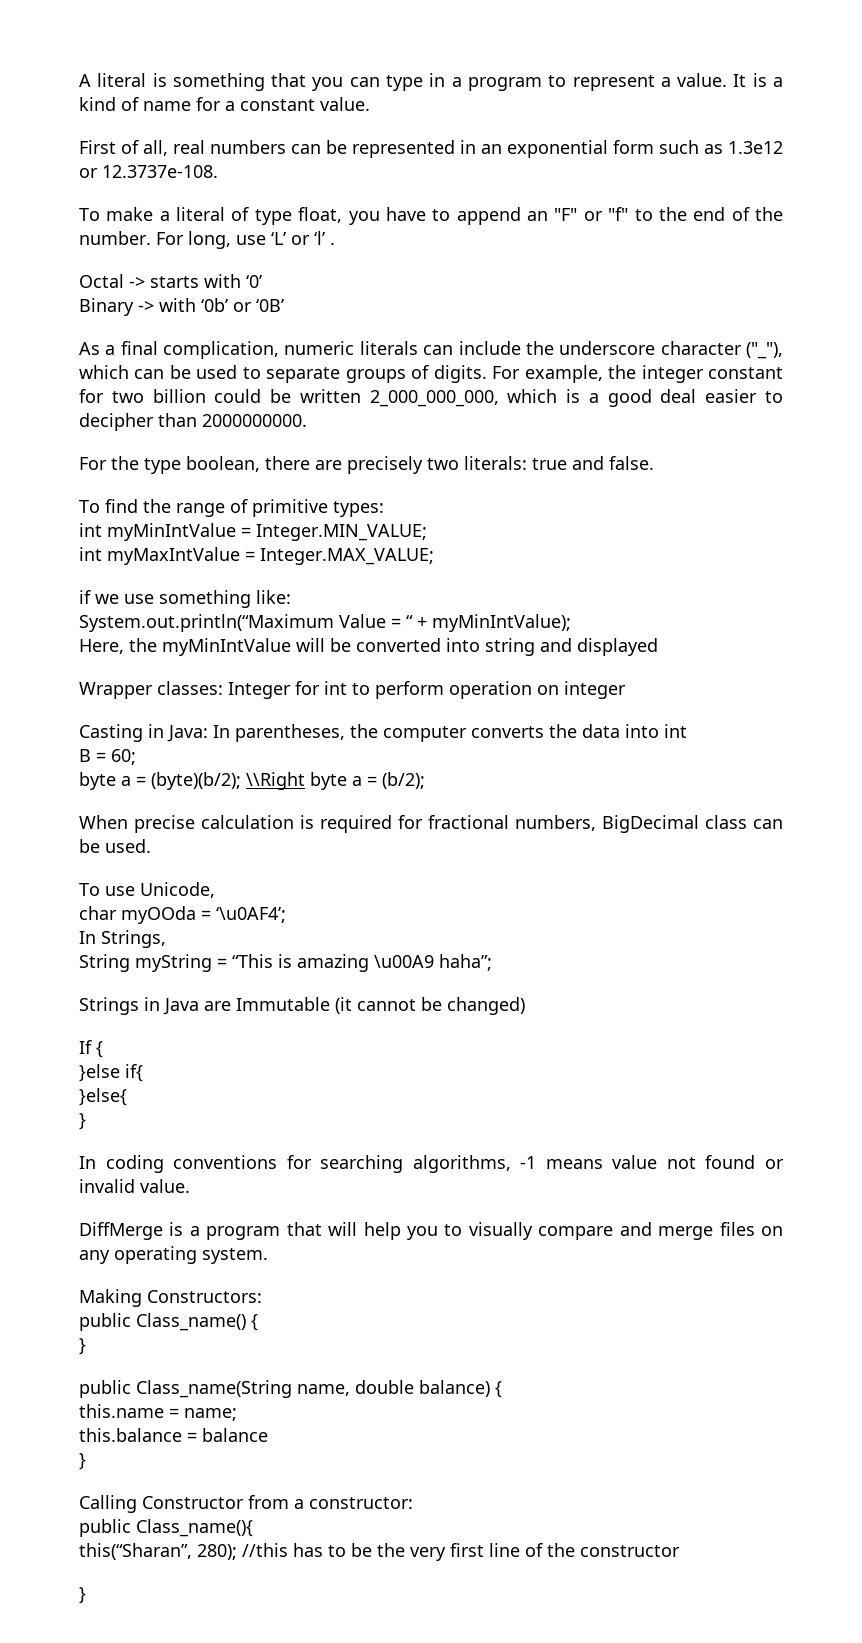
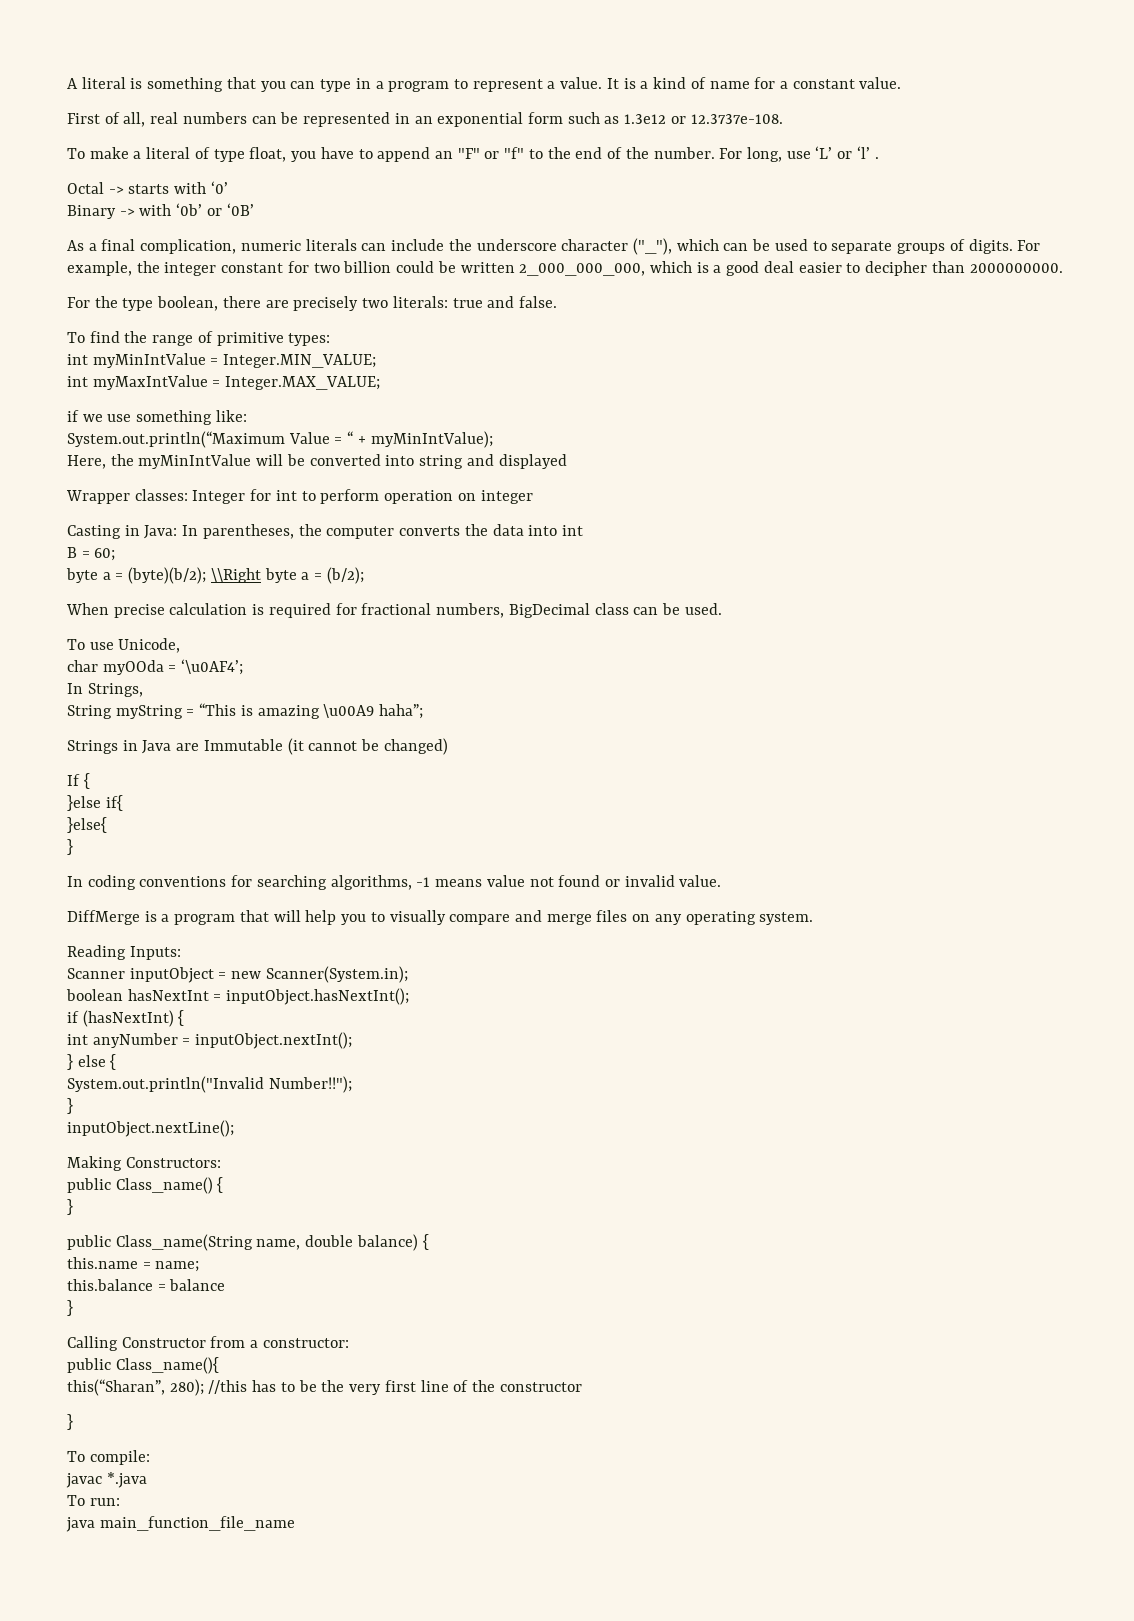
+ Reading Inputs:
+ Scanner inputObject = new Scanner(System.in);
+ boolean hasNextInt = inputObject.hasNextInt();
+ if (hasNextInt) {
+ int anyNumber = inputObject.nextInt();
+ } else {
+ System.out.println("Invalid Number!!");
+ }
+ inputObject.nextLine();
+ To compile:
+ javac *.java
+ To run:
+ java main_function_file_name

